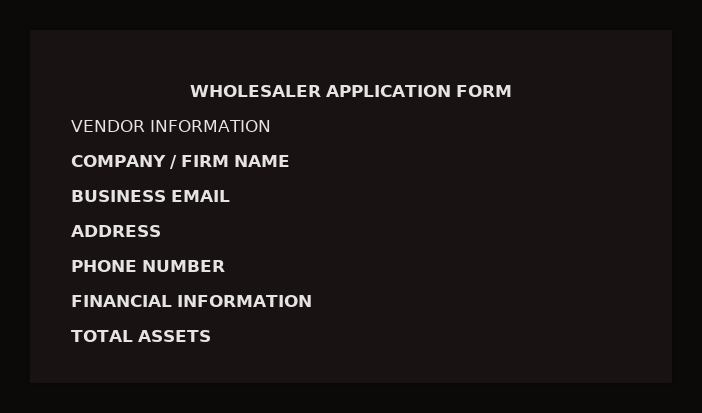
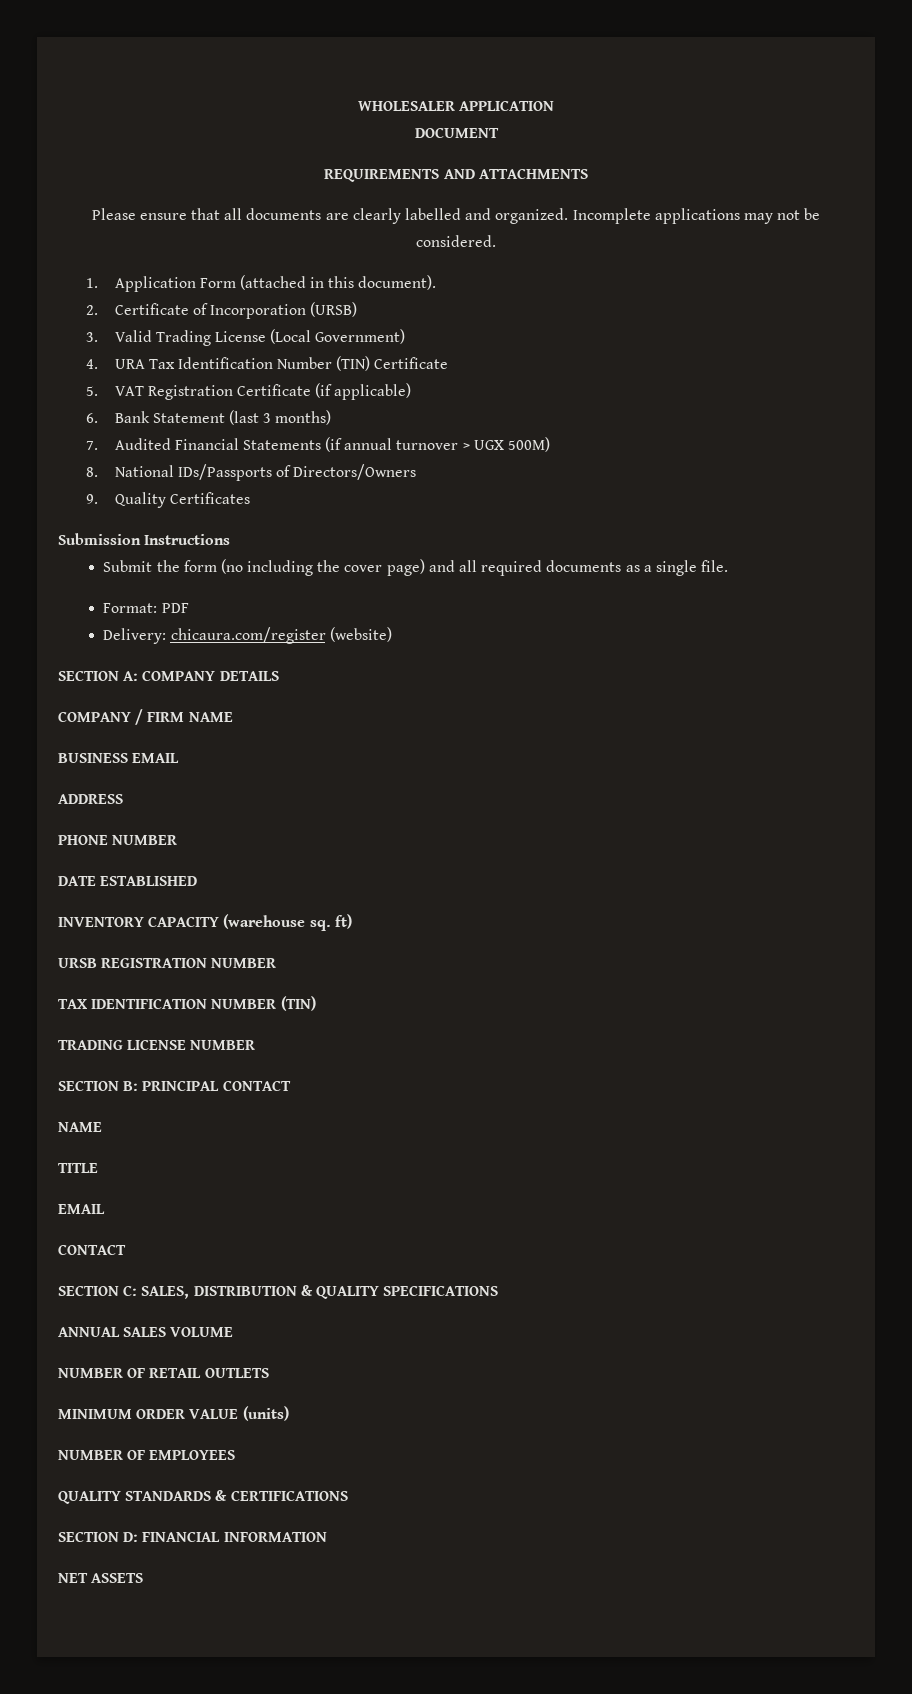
- WHOLESALER APPLICATION FORM
- VENDOR INFORMATION
+ WHOLESALER APPLICATION
+ DOCUMENT
+ REQUIREMENTS AND ATTACHMENTS
+ Please ensure that all documents are clearly labelled and organized. Incomplete applications may not be considered.
+ 1. Application Form (attached in this document).
+ 2. Certificate of Incorporation (URSB)
+ 3. Valid Trading License (Local Government)
+ 4. URA Tax Identification Number (TIN) Certificate
+ 5. VAT Registration Certificate (if applicable)
+ 6. Bank Statement (last 3 months)
+ 7. Audited Financial Statements (if annual turnover > UGX 500M)
+ 8. National IDs/Passports of Directors/Owners
+ 9. Quality Certificates
+ Submission Instructions
+ Submit the form (no including the cover page) and all required documents as a single file.
+ Format: PDF
+ Delivery: chicaura.com/register (website)
+ SECTION A: COMPANY DETAILS
- FINANCIAL INFORMATION
+ DATE ESTABLISHED
+ INVENTORY CAPACITY (warehouse sq. ft)
+ URSB REGISTRATION NUMBER
+ TAX IDENTIFICATION NUMBER (TIN)
+ TRADING LICENSE NUMBER
+ SECTION B: PRINCIPAL CONTACT
+ NAME
+ TITLE
+ EMAIL
+ CONTACT
+ SECTION C: SALES, DISTRIBUTION & QUALITY SPECIFICATIONS
+ ANNUAL SALES VOLUME
+ NUMBER OF RETAIL OUTLETS
+ MINIMUM ORDER VALUE (units)
+ NUMBER OF EMPLOYEES
+ QUALITY STANDARDS & CERTIFICATIONS
+ SECTION D: FINANCIAL INFORMATION
- TOTAL ASSETS
+ NET ASSETS

